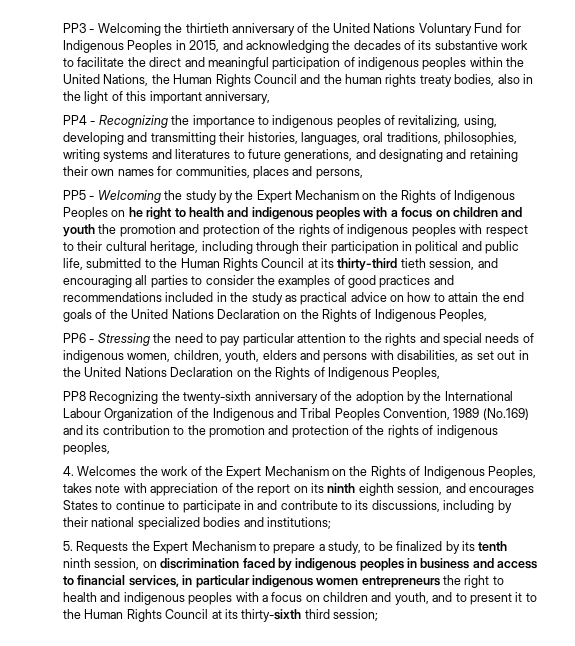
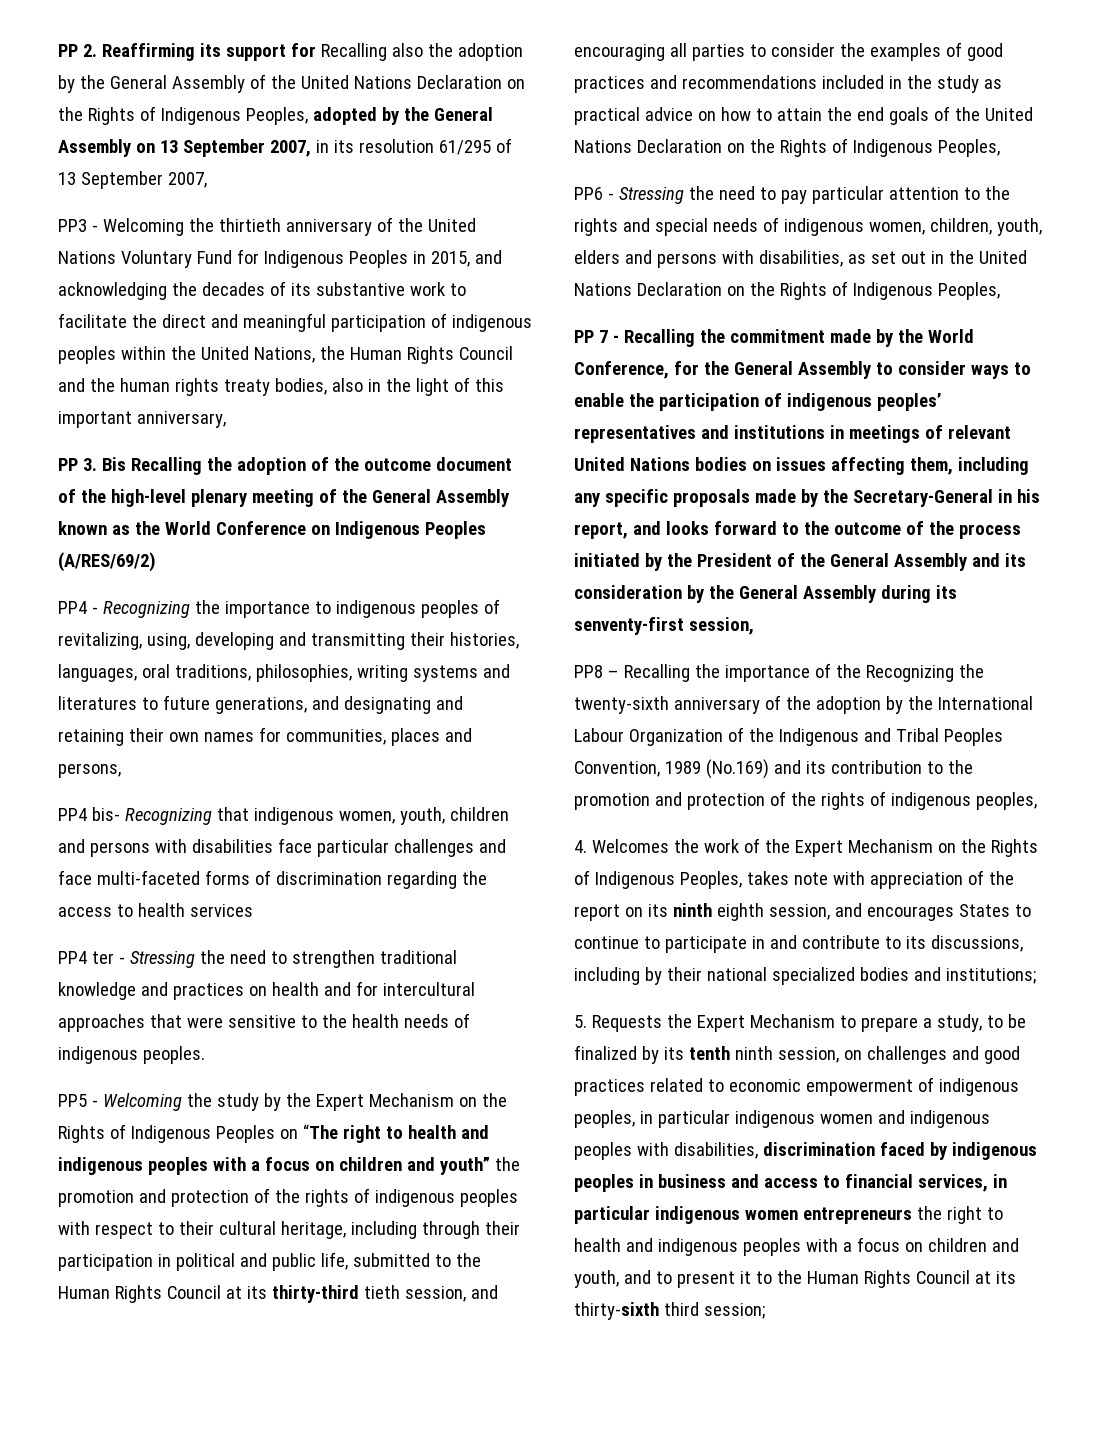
+ PP 2. Reaffirming its support for Recalling also the adoption by the General Assembly of the United Nations Declaration on the Rights of Indigenous Peoples, adopted by the General Assembly on 13 September 2007, in its resolution 61/295 of 13 September 2007,
+ PP 3. Bis Recalling the adoption of the outcome document of the high-level plenary meeting of the General Assembly known as the World Conference on Indigenous Peoples (A/RES/69/2)
+ PP4 bis- Recognizing that indigenous women, youth, children and persons with disabilities face particular challenges and face multi-faceted forms of discrimination regarding the access to health services
+ PP4 ter - Stressing the need to strengthen traditional knowledge and practices on health and for intercultural approaches that were sensitive to the health needs of indigenous peoples.
- PP5 - Welcoming the study by the Expert Mechanism on the Rights of Indigenous Peoples on he right to health and indigenous peoples with a focus on children and youth the promotion and protection of the rights of indigenous peoples with respect to their cultural heritage, including through their participation in political and public life, submitted to the Human Rights Council at its thirty-third tieth session, and encouraging all parties to consider the examples of good practices and recommendations included in the study as practical advice on how to attain the end goals of the United Nations Declaration on the Rights of Indigenous Peoples,
+ PP5 - Welcoming the study by the Expert Mechanism on the Rights of Indigenous Peoples on “The right to health and indigenous peoples with a focus on children and youth” the promotion and protection of the rights of indigenous peoples with respect to their cultural heritage, including through their participation in political and public life, submitted to the Human Rights Council at its thirty-third tieth session, and encouraging all parties to consider the examples of good practices and recommendations included in the study as practical advice on how to attain the end goals of the United Nations Declaration on the Rights of Indigenous Peoples,
- PP8 Recognizing the twenty-sixth anniversary of the adoption by the International Labour Organization of the Indigenous and Tribal Peoples Convention, 1989 (No.169) and its contribution to the promotion and protection of the rights of indigenous peoples,
+ PP 7 - Recalling the commitment made by the World Conference, for the General Assembly to consider ways to enable the participation of indigenous peoples’ representatives and institutions in meetings of relevant United Nations bodies on issues affecting them, including any specific proposals made by the Secretary-General in his report, and looks forward to the outcome of the process initiated by the President of the General Assembly and its consideration by the General Assembly during its senventy-first session,
+ PP8 – Recalling the importance of the Recognizing the twenty-sixth anniversary of the adoption by the International Labour Organization of the Indigenous and Tribal Peoples Convention, 1989 (No.169) and its contribution to the promotion and protection of the rights of indigenous peoples,
- 5. Requests the Expert Mechanism to prepare a study, to be finalized by its tenth ninth session, on discrimination faced by indigenous peoples in business and access to financial services, in particular indigenous women entrepreneurs the right to health and indigenous peoples with a focus on children and youth, and to present it to the Human Rights Council at its thirty-sixth third session;
+ 5. Requests the Expert Mechanism to prepare a study, to be finalized by its tenth ninth session, on challenges and good practices related to economic empowerment of indigenous peoples, in particular indigenous women and indigenous peoples with disabilities, discrimination faced by indigenous peoples in business and access to financial services, in particular indigenous women entrepreneurs the right to health and indigenous peoples with a focus on children and youth, and to present it to the Human Rights Council at its thirty-sixth third session;

